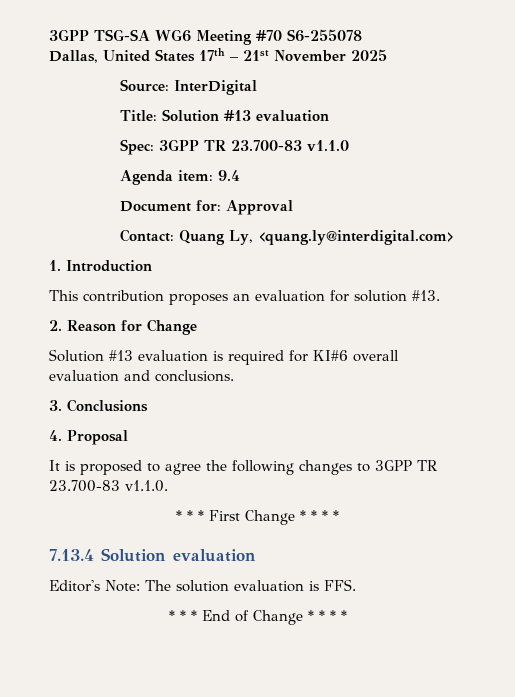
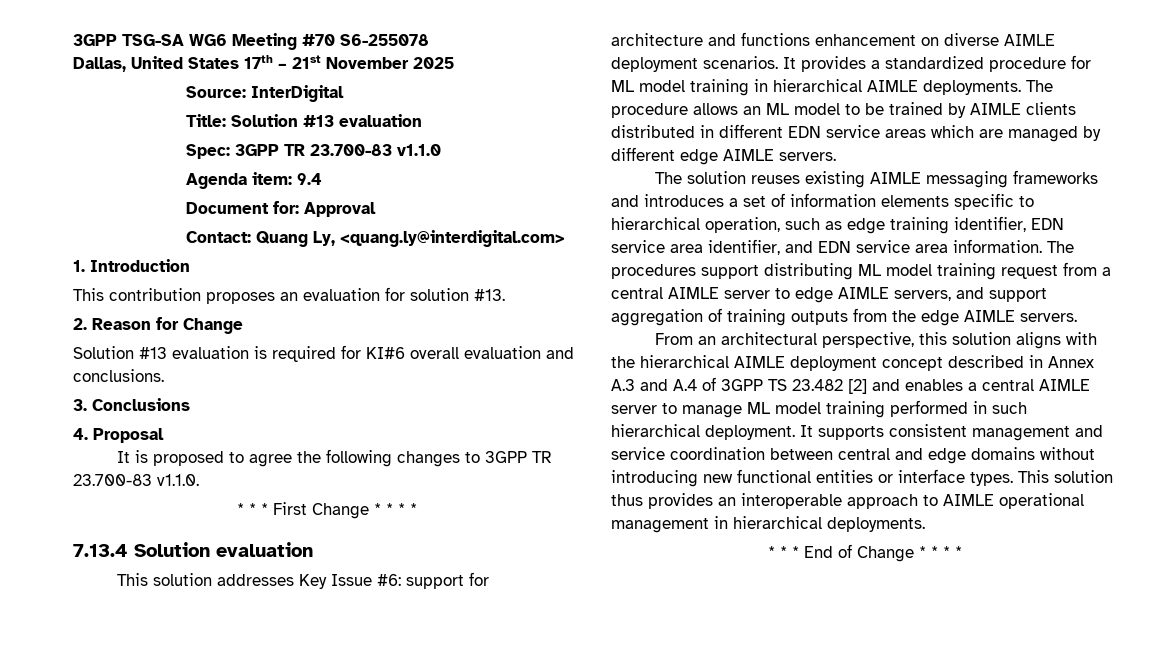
- Editor's Note: The solution evaluation is FFS.
+ This solution addresses Key Issue #6: support for architecture and functions enhancement on diverse AIMLE deployment scenarios. It provides a standardized procedure for ML model training in hierarchical AIMLE deployments. The procedure allows an ML model to be trained by AIMLE clients distributed in different EDN service areas which are managed by different edge AIMLE servers.
+ The solution reuses existing AIMLE messaging frameworks and introduces a set of information elements specific to hierarchical operation, such as edge training identifier, EDN service area identifier, and EDN service area information. The procedures support distributing ML model training request from a central AIMLE server to edge AIMLE servers, and support aggregation of training outputs from the edge AIMLE servers.
+ From an architectural perspective, this solution aligns with the hierarchical AIMLE deployment concept described in Annex A.3 and A.4 of 3GPP TS 23.482 [2] and enables a central AIMLE server to manage ML model training performed in such hierarchical deployment. It supports consistent management and service coordination between central and edge domains without introducing new functional entities or interface types. This solution thus provides an interoperable approach to AIMLE operational management in hierarchical deployments.

